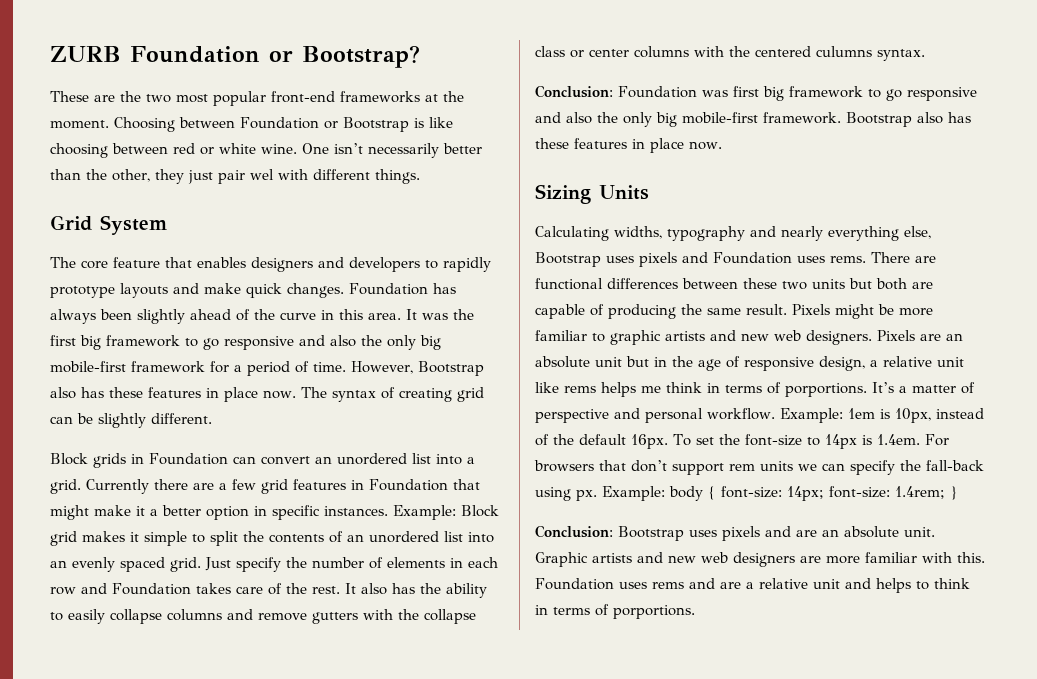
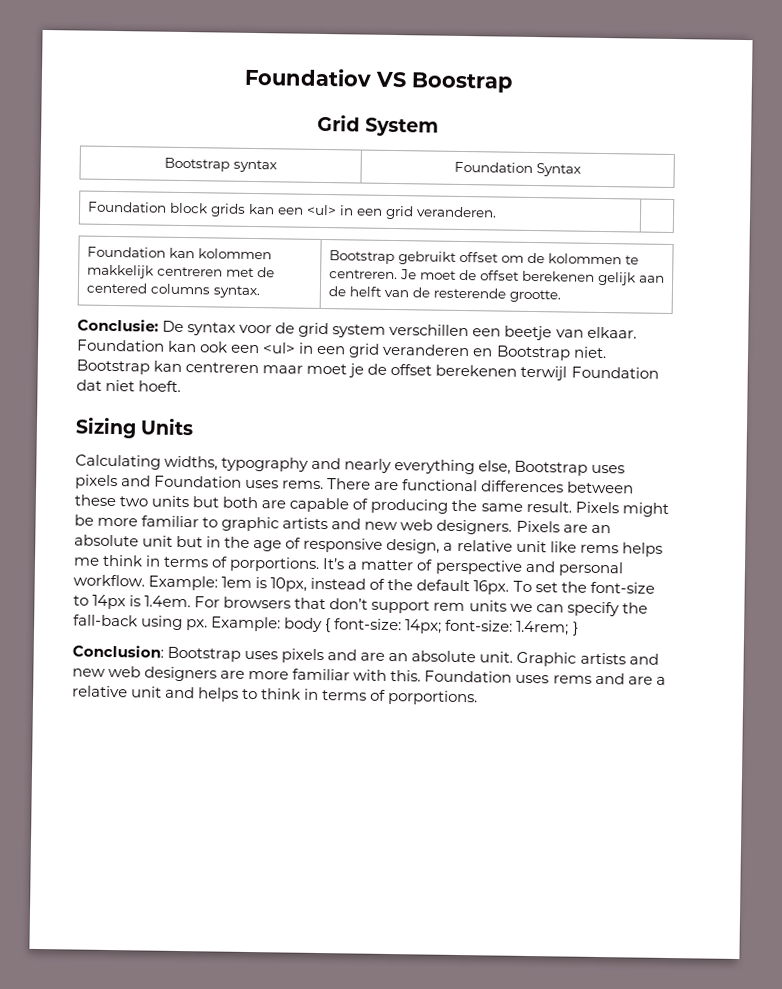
- ZURB Foundation or Bootstrap?
- These are the two most popular front-end frameworks at the moment. Choosing between Foundation or Bootstrap is like choosing between red or white wine. One isn’t necessarily better than the other, they just pair wel with different things.
+ Foundatiov VS Boostrap
  Grid System
- The core feature that enables designers and developers to rapidly prototype layouts and make quick changes. Foundation has always been slightly ahead of the curve in this area. It was the first big framework to go responsive and also the only big mobile-first framework for a period of time. However, Bootstrap also has these features in place now. The syntax of creating grid can be slightly different.
- Block grids in Foundation can convert an unordered list into a grid. Currently there are a few grid features in Foundation that might make it a better option in specific instances. Example: Block grid makes it simple to split the contents of an unordered list into an evenly spaced grid. Just specify the number of elements in each row and Foundation takes care of the rest. It also has the ability to easily collapse columns and remove gutters with the collapse class or center columns with the centered culumns syntax.
- Conclusion: Foundation was first big framework to go responsive and also the only big mobile-first framework. Bootstrap also has these features in place now.
+ Bootstrap syntax | Foundation Syntax
+ Foundation block grids kan een <ul> in een grid veranderen. |
+ Foundation kan kolommen makkelijk centreren met de centered columns syntax. | Bootstrap gebruikt offset om de kolommen te centreren. Je moet de offset berekenen gelijk aan de helft van de resterende grootte.
+ Conclusie: De syntax voor de grid system verschillen een beetje van elkaar. Foundation kan ook een <ul> in een grid veranderen en Bootstrap niet. Bootstrap kan centreren maar moet je de offset berekenen terwijl Foundation dat niet hoeft.

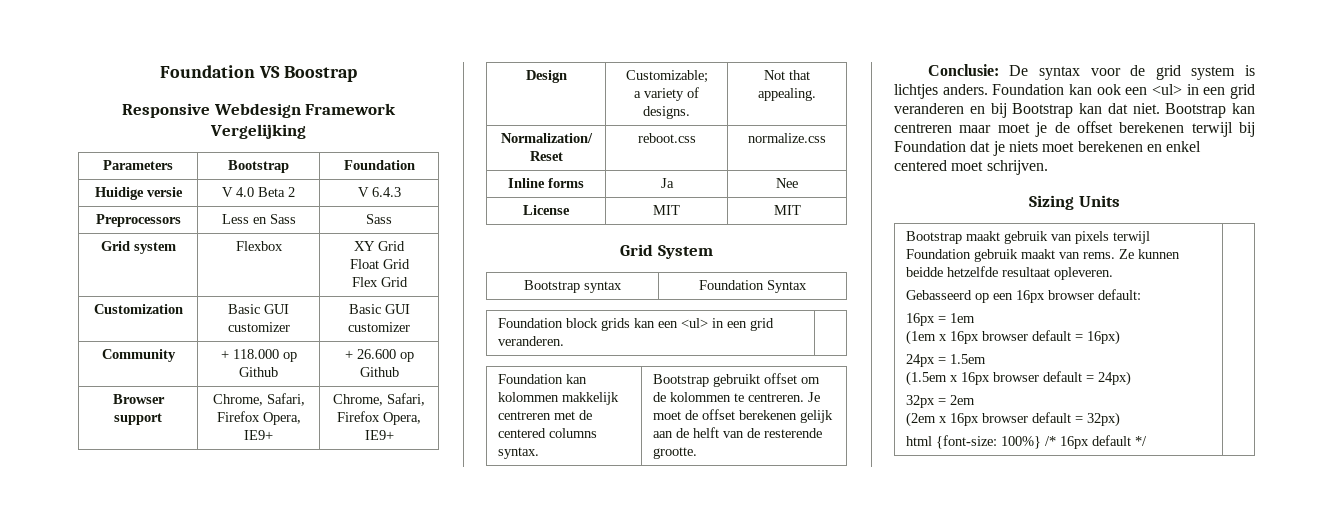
- Foundatiov VS Boostrap
+ Foundation VS Boostrap
+ Responsive Webdesign Framework Vergelijking
+ Parameters | Bootstrap | Foundation
+ Huidige versie | V 4.0 Beta 2 | V 6.4.3
+ Preprocessors | Less en Sass | Sass
+ Grid system | Flexbox | XY Grid
+ Float Grid
+ Flex Grid
+ Customization | Basic GUI customizer | Basic GUI customizer
+ Community | + 118.000 op Github | + 26.600 op Github
+ Browser support | Chrome, Safari, Firefox Opera, IE9+ | Chrome, Safari, Firefox Opera, IE9+
+ Design | Customizable;
+ a variety of designs. | Not that appealing.
+ Normalization/ Reset | reboot.css | normalize.css
+ Inline forms | Ja | Nee
+ License | MIT | MIT
- Conclusie: De syntax voor de grid system verschillen een beetje van elkaar.
+ Conclusie: De syntax voor de grid system is lichtjes anders.
- Foundation kan ook een <ul> in een grid veranderen en Bootstrap niet.
+ Foundation kan ook een <ul> in een grid veranderen en bij Bootstrap kan dat niet.
- Bootstrap kan centreren maar moet je de offset berekenen terwijl Foundation dat niet hoeft.
+ Bootstrap kan centreren maar moet je de offset berekenen terwijl bij Foundation dat je niets moet berekenen en enkel centered moet schrijven.
  Sizing Units
- Calculating widths, typography and nearly everything else, Bootstrap uses pixels and Foundation uses rems. There are functional differences between these two units but both are capable of producing the same result. Pixels might be more familiar to graphic artists and new web designers. Pixels are an absolute unit but in the age of responsive design, a relative unit like rems helps me think in terms of porportions. It’s a matter of perspective and personal workflow. Example: 1em is 10px, instead of the default 16px. To set the font-size to 14px is 1.4em. For browsers that don’t support rem units we can specify the fall-back using px. Example: body { font-size: 14px; font-size: 1.4rem; }
- Conclusion: Bootstrap uses pixels and are an absolute unit. Graphic artists and new web designers are more familiar with this. Foundation uses rems and are a relative unit and helps to think in terms of porportions.
+ Bootstrap maakt gebruik van pixels terwijl Foundation gebruik maakt van rems. Ze kunnen beidde hetzelfde resultaat opleveren.
+ Gebasseerd op een 16px browser default:
+ 16px = 1em
+ (1em x 16px browser default = 16px)
+ 24px = 1.5em
+ (1.5em x 16px browser default = 24px)
+ 32px = 2em
+ (2em x 16px browser default = 32px)
+ html {font-size: 100%} /* 16px default */

